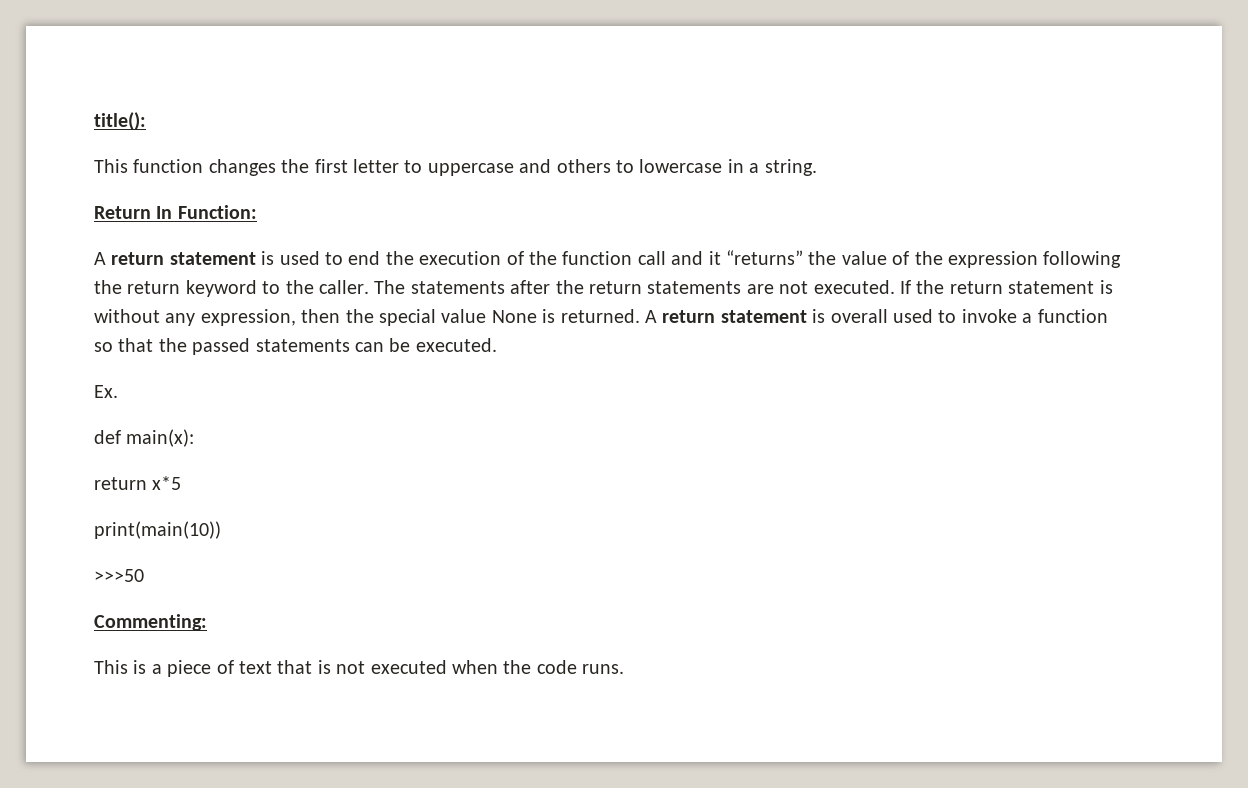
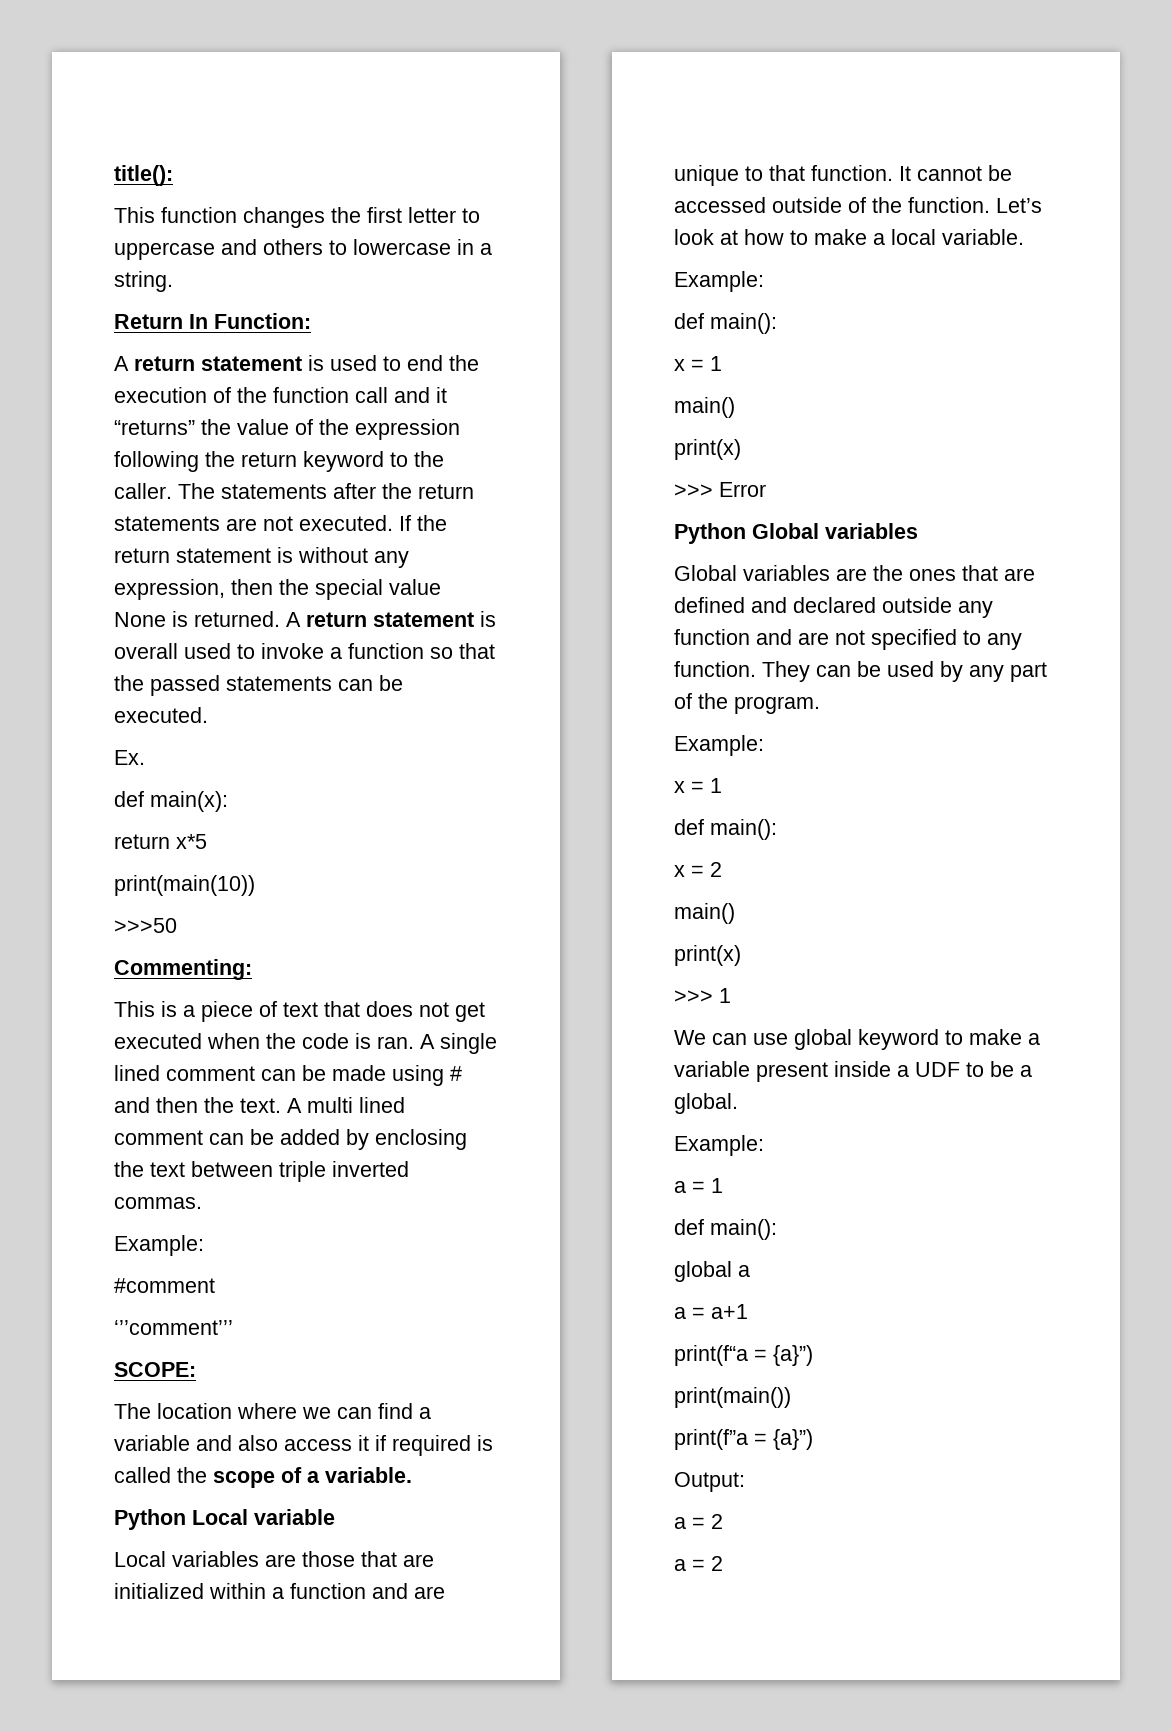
- This is a piece of text that is not executed when the code runs.
+ This is a piece of text that does not get executed when the code is ran. A single lined comment can be made using # and then the text. A multi lined comment can be added by enclosing the text between triple inverted commas.
+ Example:
+ #comment
+ ‘’’comment’’’
+ SCOPE:
+ The location where we can find a variable and also access it if required is called the scope of a variable.
+ Python Local variable
+ Local variables are those that are initialized within a function and are unique to that function. It cannot be accessed outside of the function. Let’s look at how to make a local variable.
+ Example:
+ def main():
+ x = 1
+ main()
+ print(x)
+ >>> Error
+ Python Global variables
+ Global variables are the ones that are defined and declared outside any function and are not specified to any function. They can be used by any part of the program.
+ Example:
+ x = 1
+ def main():
+ x = 2
+ main()
+ print(x)
+ >>> 1
+ We can use global keyword to make a variable present inside a UDF to be a global.
+ Example:
+ a = 1
+ def main():
+ global a
+ a = a+1
+ print(f“a = {a}”)
+ print(main())
+ print(f”a = {a}”)
+ Output:
+ a = 2
+ a = 2

